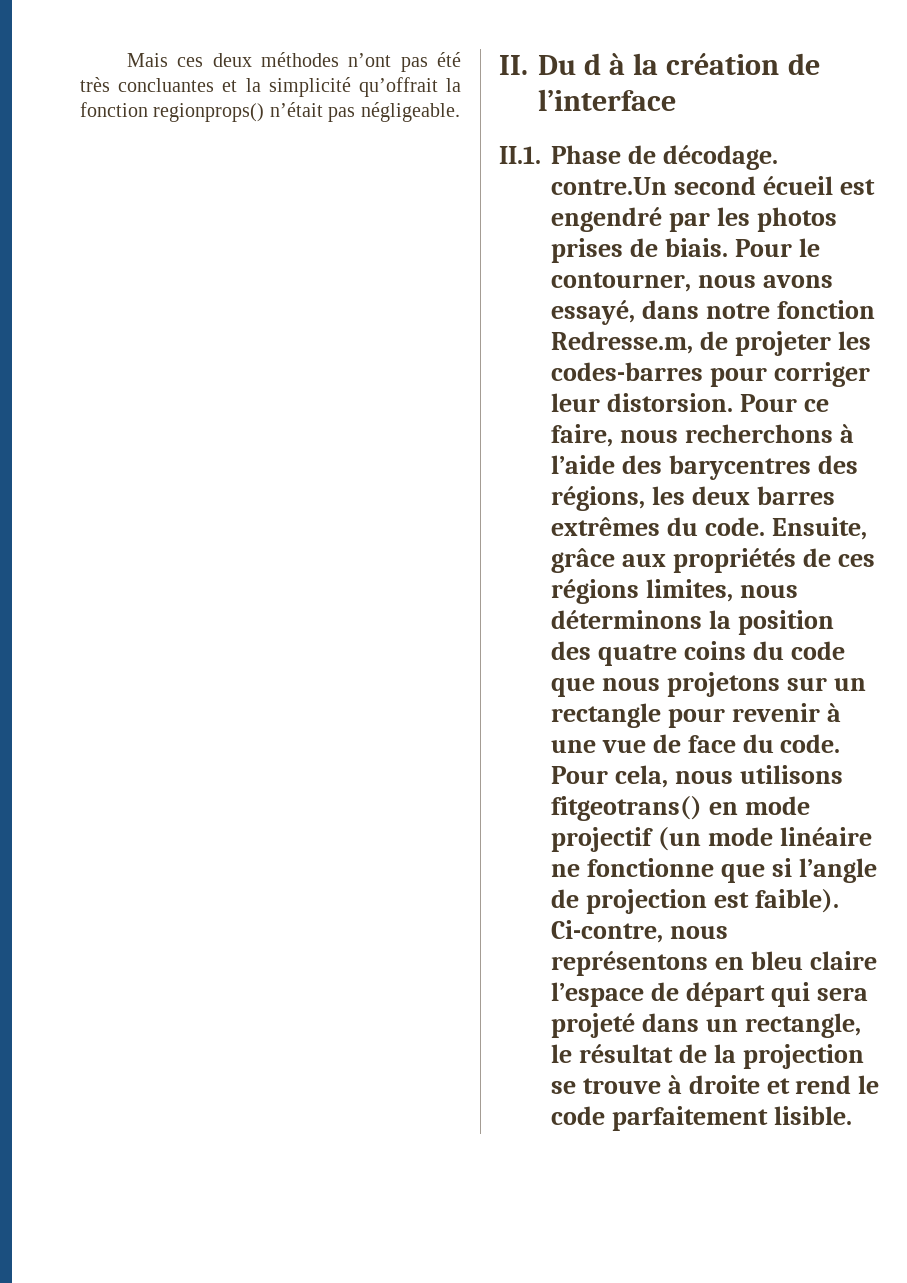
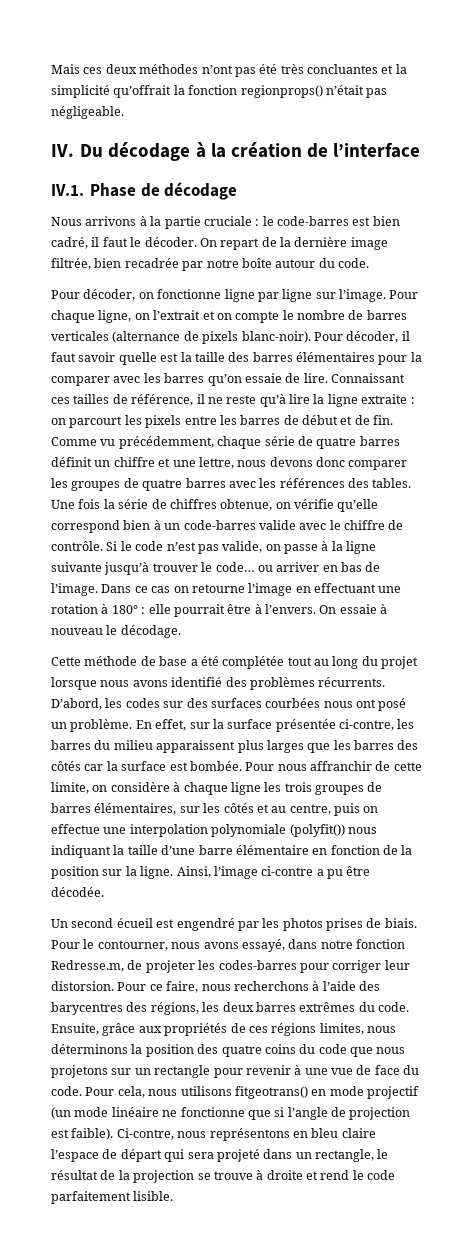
- II. Du d à la création de l’interface
+ IV. Du décodage à la création de l’interface
- II.1. Phase de décodage. contre.Un second écueil est engendré par les photos prises de biais.
+ IV.1. Phase de décodage
+ Nous arrivons à la partie cruciale : le code-barres est bien cadré, il faut le décoder. On repart de la dernière image filtrée, bien recadrée par notre boîte autour du code.
+ Pour décoder, on fonctionne ligne par ligne sur l’image. Pour chaque ligne, on l’extrait et on compte le nombre de barres verticales (alternance de pixels blanc-noir). Pour décoder, il faut savoir quelle est la taille des barres élémentaires pour la comparer avec les barres qu’on essaie de lire. Connaissant ces tailles de référence, il ne reste qu’à lire la ligne extraite : on parcourt les pixels entre les barres de début et de fin. Comme vu précédemment, chaque série de quatre barres définit un chiffre et une lettre, nous devons donc comparer les groupes de quatre barres avec les références des tables. Une fois la série de chiffres obtenue, on vérifie qu’elle correspond bien à un code-barres valide avec le chiffre de contrôle. Si le code n’est pas valide, on passe à la ligne suivante jusqu’à trouver le code… ou arriver en bas de l’image. Dans ce cas on retourne l’image en effectuant une rotation à 180° : elle pourrait être à l’envers. On essaie à nouveau le décodage.
+ Cette méthode de base a été complétée tout au long du projet lorsque nous avons identifié des problèmes récurrents. D’abord, les codes sur des surfaces courbées nous ont posé un problème. En effet, sur la surface présentée ci-contre, les barres du milieu apparaissent plus larges que les barres des côtés car la surface est bombée. Pour nous affranchir de cette limite, on considère à chaque ligne les trois groupes de barres élémentaires, sur les côtés et au centre, puis on effectue une interpolation polynomiale (polyfit()) nous indiquant la taille d’une barre élémentaire en fonction de la position sur la ligne. Ainsi, l’image ci-contre a pu être décodée.
+ Un second écueil est engendré par les photos prises de biais.

